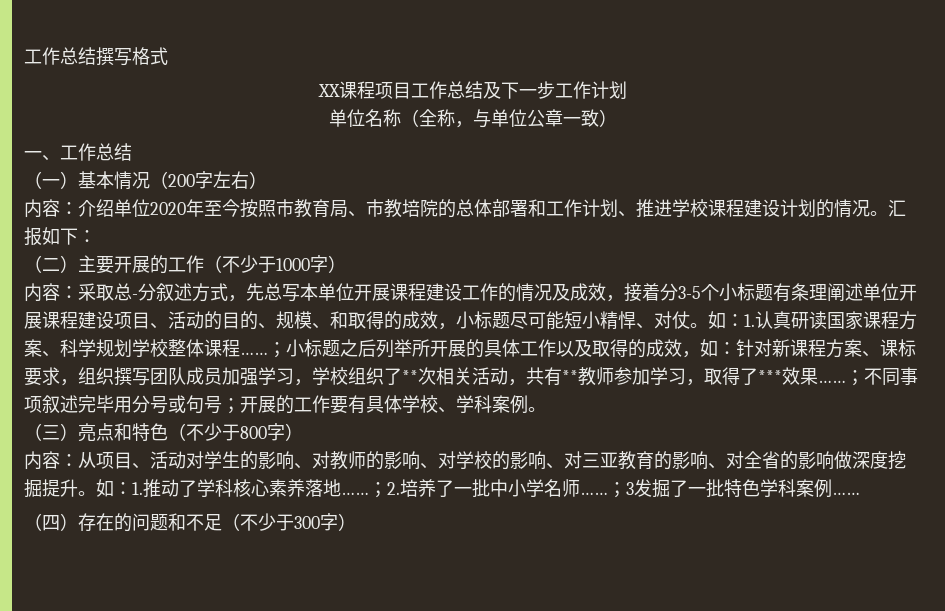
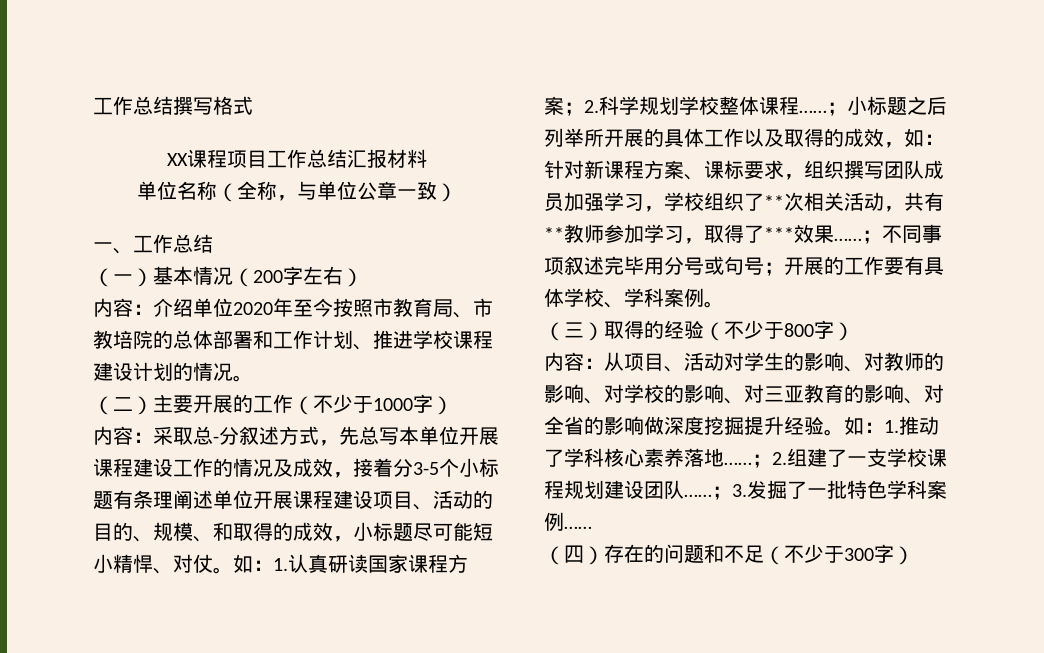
- XX课程项目工作总结及下一步工作计划
+ XX课程项目工作总结汇报材料
- 汇报如下：
- 如：1.认真研读国家课程方案、科学规划学校整体课程……
+ 如：1.认真研读国家课程方案；2.科学规划学校整体课程……
- （三）亮点和特色（不少于800字）
+ （三）取得的经验（不少于800字）
- 内容：从项目、活动对学生的影响、对教师的影响、对学校的影响、对三亚教育的影响、对全省的影响做深度挖掘提升。
+ 内容：从项目、活动对学生的影响、对教师的影响、对学校的影响、对三亚教育的影响、对全省的影响做深度挖掘提升经验。
- ；2.培养了一批中小学名师……；3发掘了一批特色学科案例……
+ ；2.组建了一支学校课程规划建设团队……；3.发掘了一批特色学科案例……

